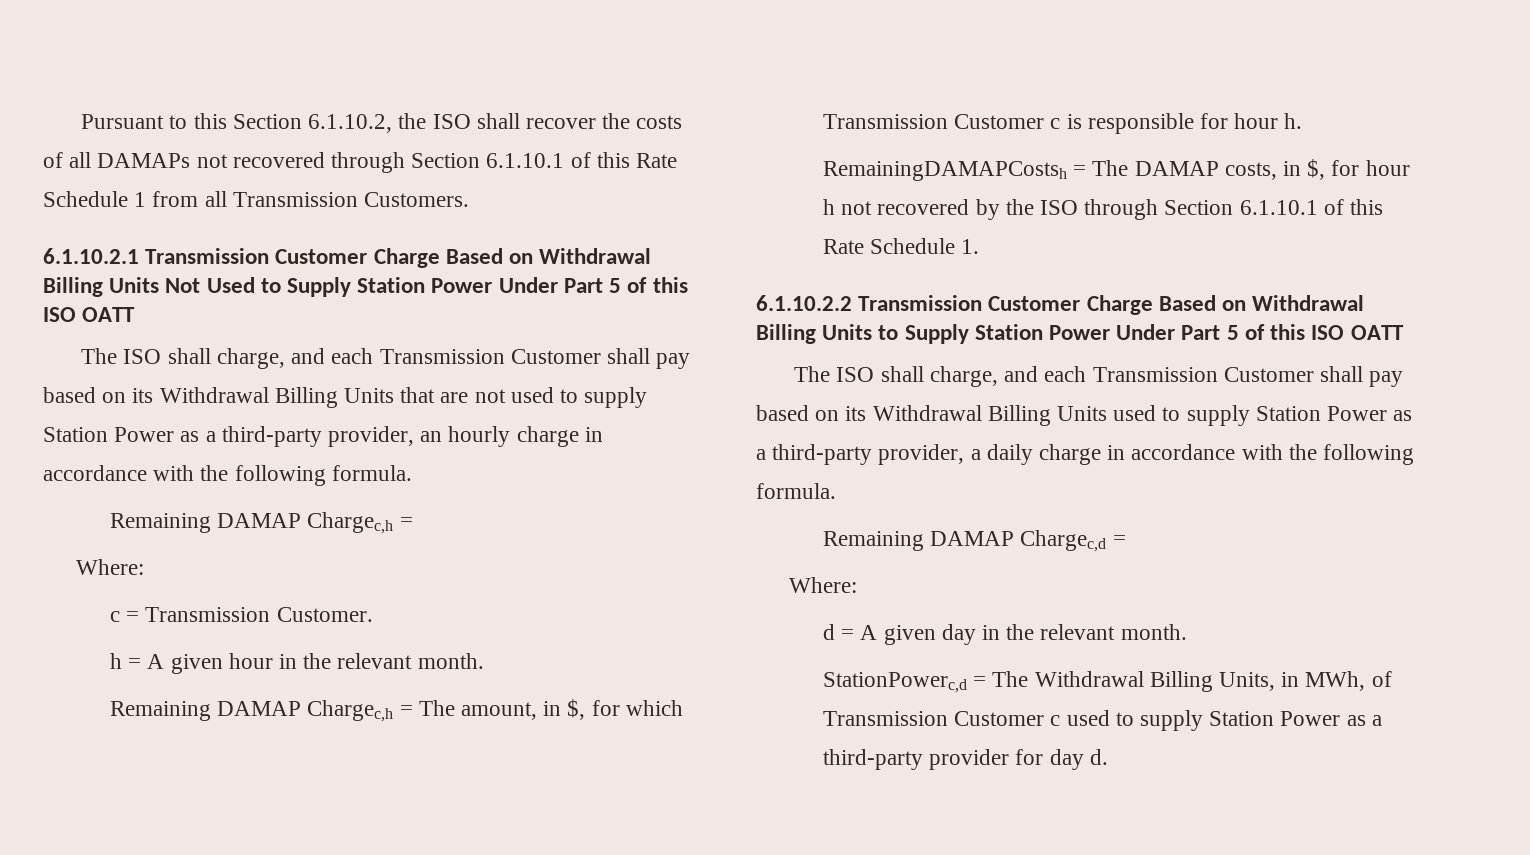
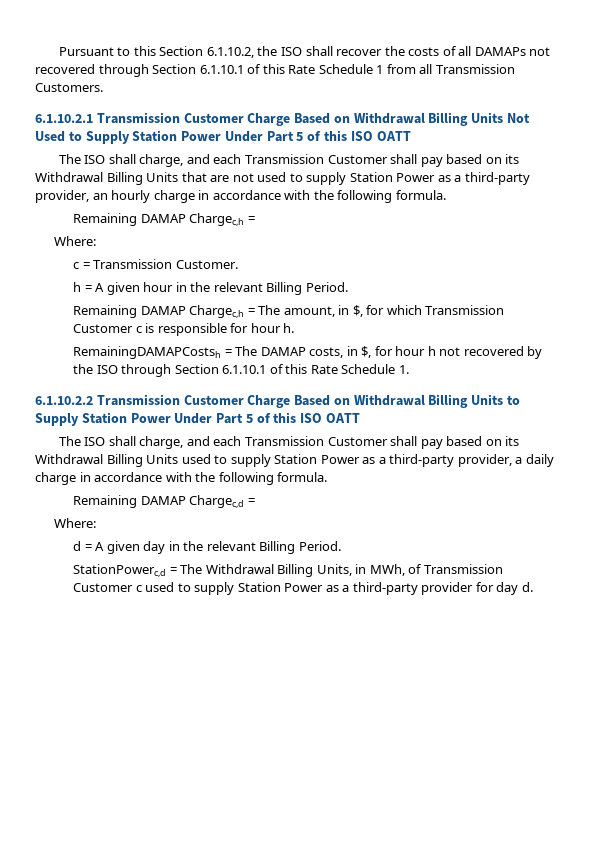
- h = A given hour in the relevant month.
+ h = A given hour in the relevant Billing Period.
- d = A given day in the relevant month.
+ d = A given day in the relevant Billing Period.

